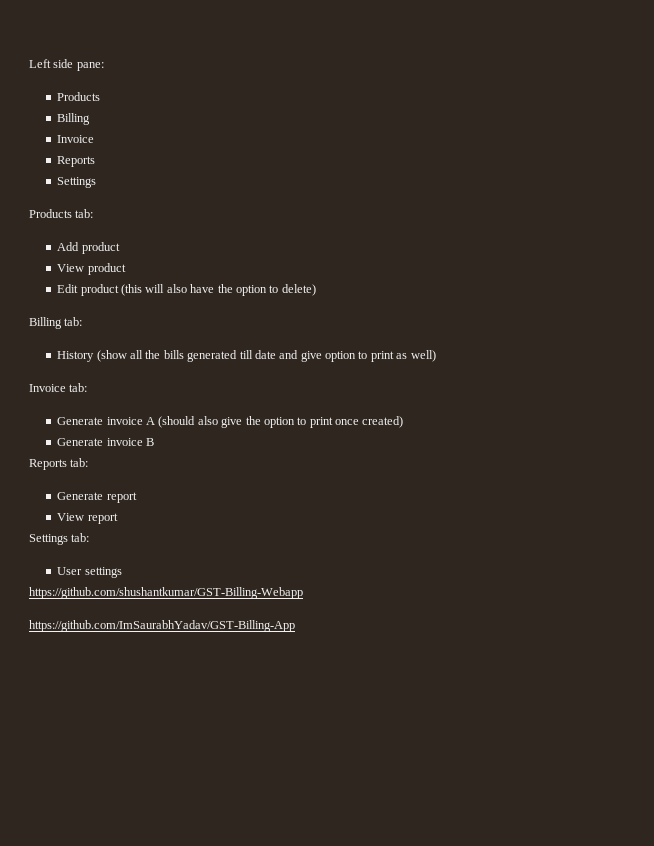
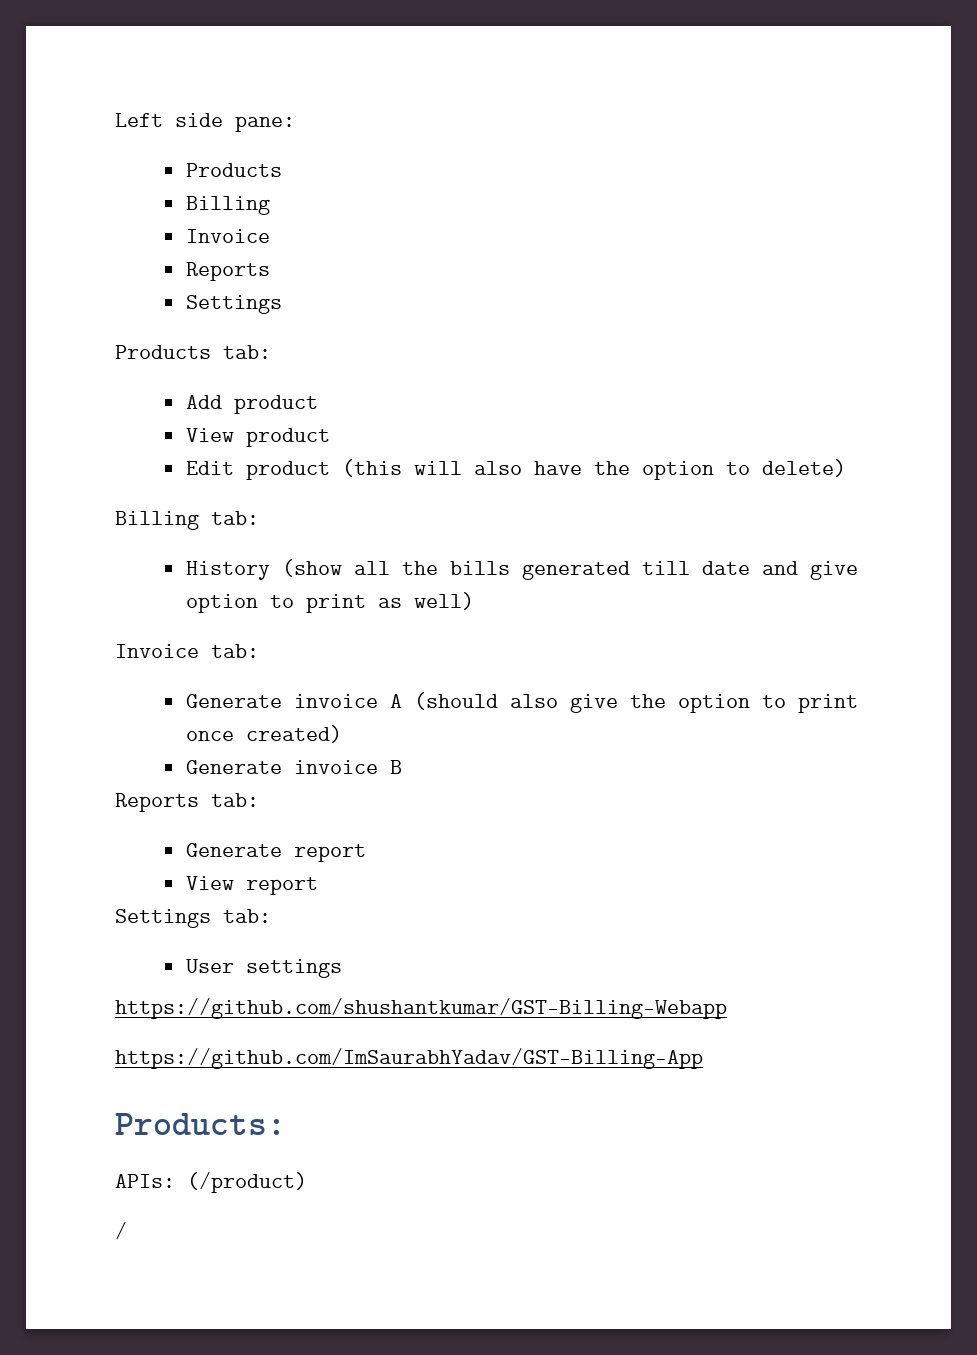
+ Products:
+ APIs: (/product)
+ /

